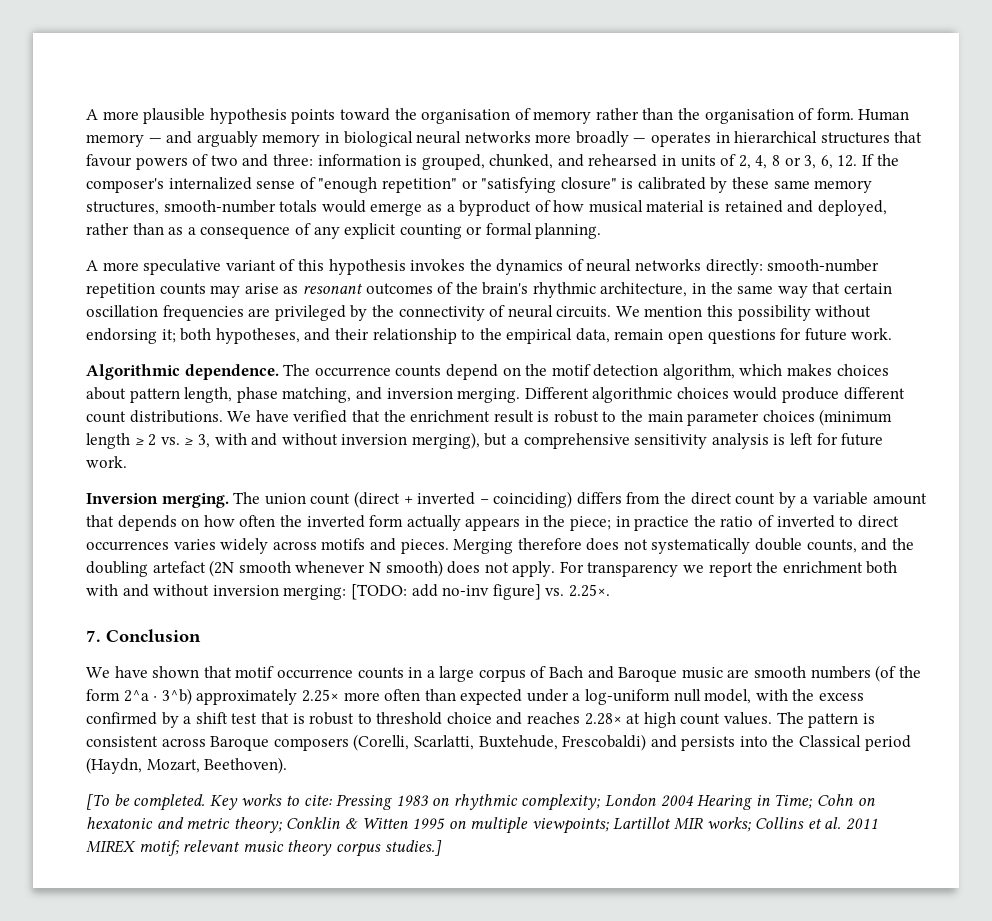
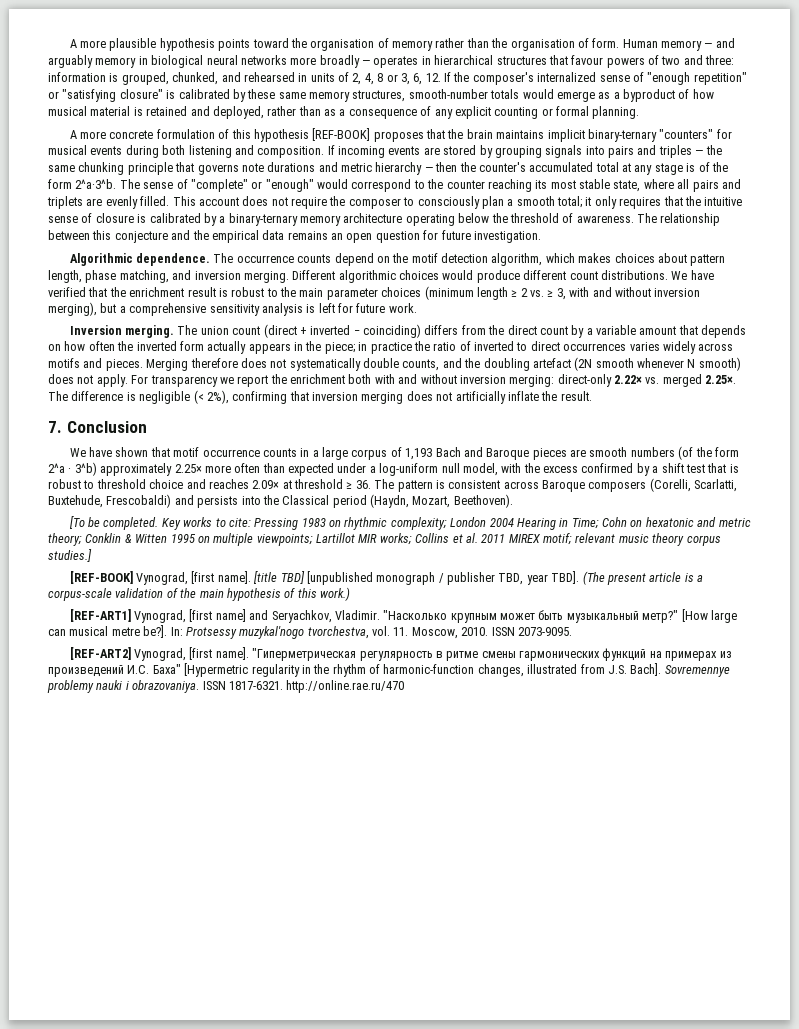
- A more speculative variant of this hypothesis invokes the dynamics of neural networks directly: smooth-number repetition counts may arise as resonant outcomes of the brain's rhythmic architecture, in the same way that certain oscillation frequencies are privileged by the connectivity of neural circuits. We mention this possibility without endorsing it; both hypotheses, and their relationship to the empirical data, remain open questions for future work.
+ A more concrete formulation of this hypothesis [REF-BOOK] proposes that the brain maintains implicit binary-ternary "counters" for musical events during both listening and composition. If incoming events are stored by grouping signals into pairs and triples — the same chunking principle that governs note durations and metric hierarchy — then the counter's accumulated total at any stage is of the form 2^a·3^b. The sense of "complete" or "enough" would correspond to the counter reaching its most stable state, where all pairs and triplets are evenly filled. This account does not require the composer to consciously plan a smooth total; it only requires that the intuitive sense of closure is calibrated by a binary-ternary memory architecture operating below the threshold of awareness. The relationship between this conjecture and the empirical data remains an open question for future investigation.
- For transparency we report the enrichment both with and without inversion merging: [TODO: add no-inv figure] vs. 2.25×.
+ For transparency we report the enrichment both with and without inversion merging: direct-only 2.22× vs. merged 2.25×. The difference is negligible (< 2%), confirming that inversion merging does not artificially inflate the result.
- We have shown that motif occurrence counts in a large corpus of Bach and Baroque music are smooth numbers (of the form 2^a · 3^b) approximately 2.25× more often than expected under a log-uniform null model, with the excess confirmed by a shift test that is robust to threshold choice and reaches 2.28× at high count values. The pattern is consistent across Baroque composers (Corelli, Scarlatti, Buxtehude, Frescobaldi) and persists into the Classical period (Haydn, Mozart, Beethoven).
+ We have shown that motif occurrence counts in a large corpus of 1,193 Bach and Baroque pieces are smooth numbers (of the form 2^a · 3^b) approximately 2.25× more often than expected under a log-uniform null model, with the excess confirmed by a shift test that is robust to threshold choice and reaches 2.09× at threshold ≥ 36. The pattern is consistent across Baroque composers (Corelli, Scarlatti, Buxtehude, Frescobaldi) and persists into the Classical period (Haydn, Mozart, Beethoven).
+ [REF-BOOK] Vynograd, [first name]. [title TBD] [unpublished monograph / publisher TBD, year TBD]. (The present article is a corpus-scale validation of the main hypothesis of this work.)
+ [REF-ART1] Vynograd, [first name] and Seryachkov, Vladimir. "Насколько крупным может быть музыкальный метр?" [How large can musical metre be?]. In: Protsessy muzykal'nogo tvorchestva, vol. 11. Moscow, 2010. ISSN 2073-9095.
+ [REF-ART2] Vynograd, [first name]. "Гиперметрическая регулярность в ритме смены гармонических функций на примерах из произведений И.С. Баха" [Hypermetric regularity in the rhythm of harmonic-function changes, illustrated from J.S. Bach]. Sovremennye problemy nauki i obrazovaniya. ISSN 1817-6321. http://online.rae.ru/470

